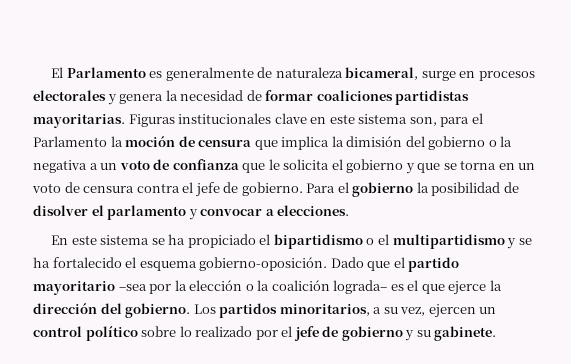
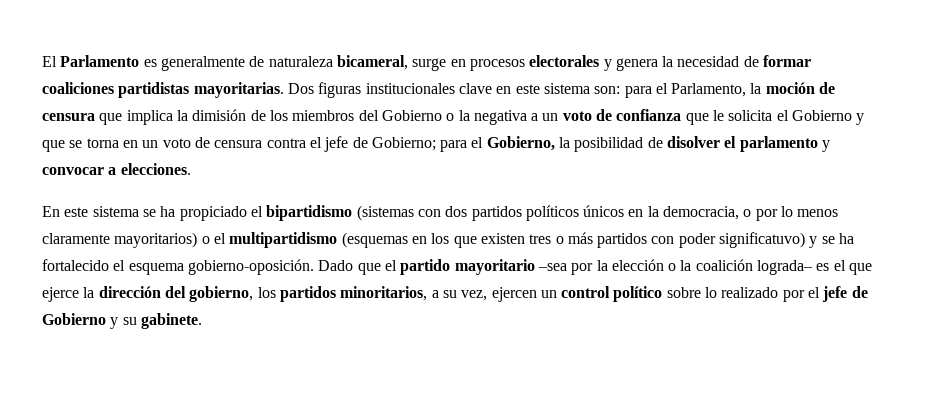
- Figuras institucionales clave en este sistema son, para el Parlamento la moción de censura que implica la dimisión del gobierno o la negativa a un voto de confianza que le solicita el gobierno y que se torna en un voto de censura contra el jefe de gobierno. Para el gobierno la posibilidad de disolver el parlamento y convocar a elecciones.
+ Dos figuras institucionales clave en este sistema son: para el Parlamento, la moción de censura que implica la dimisión de los miembros del Gobierno o la negativa a un voto de confianza que le solicita el Gobierno y que se torna en un voto de censura contra el jefe de Gobierno; para el Gobierno, la posibilidad de disolver el parlamento y convocar a elecciones.
- En este sistema se ha propiciado el bipartidismo o el multipartidismo y se ha fortalecido el esquema gobierno-oposición.
+ En este sistema se ha propiciado el bipartidismo (sistemas con dos partidos políticos únicos en la democracia, o por lo menos claramente mayoritarios) o el multipartidismo (esquemas en los que existen tres o más partidos con poder significatuvo) y se ha fortalecido el esquema gobierno-oposición.
- Dado que el partido mayoritario –sea por la elección o la coalición lograda– es el que ejerce la dirección del gobierno. Los partidos minoritarios, a su vez, ejercen un control político sobre lo realizado por el jefe de gobierno y su gabinete.
+ Dado que el partido mayoritario –sea por la elección o la coalición lograda– es el que ejerce la dirección del gobierno, los partidos minoritarios, a su vez, ejercen un control político sobre lo realizado por el jefe de Gobierno y su gabinete.

